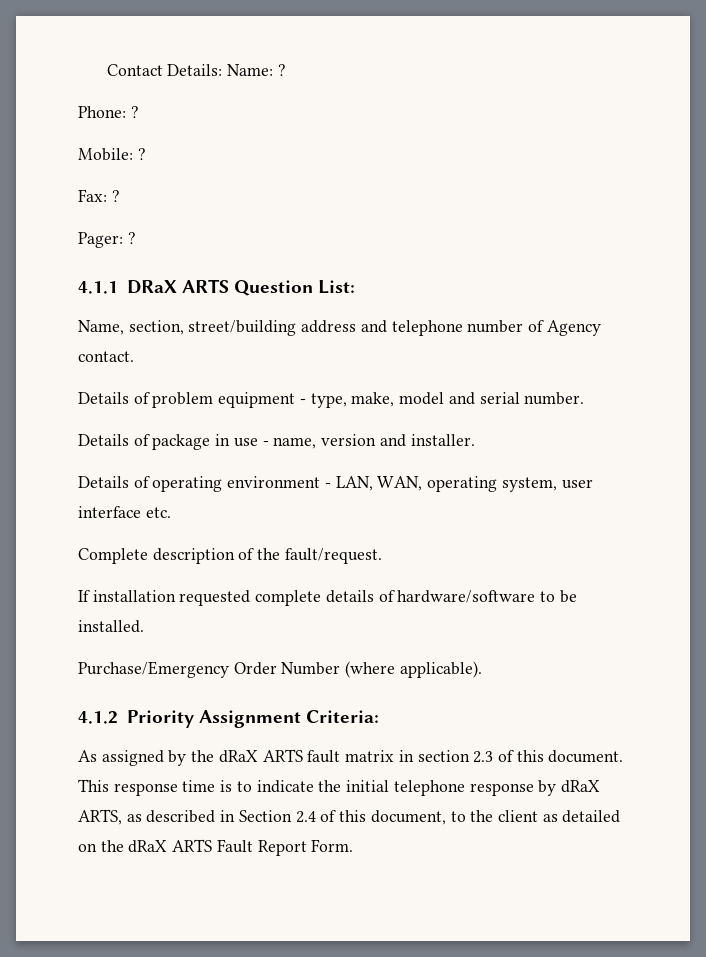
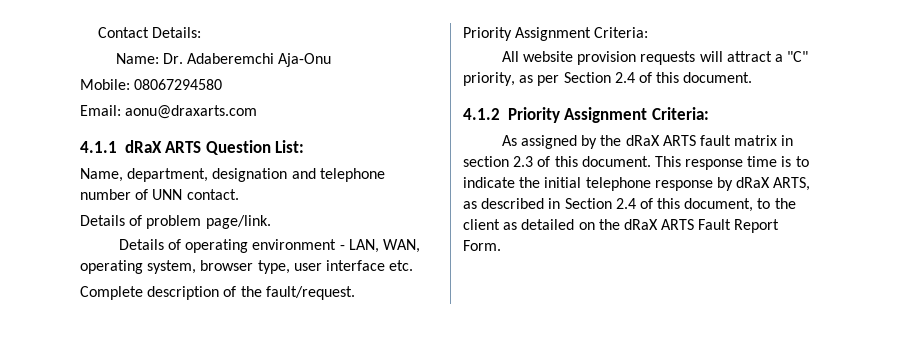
- Contact Details: Name: ?
- Phone: ?
- Mobile: ?
- Fax: ?
- Pager: ?
+ Contact Details:
+ Name: Dr. Adaberemchi Aja-Onu
+ Mobile: 08067294580
+ Email: aonu@draxarts.com
- 4.1.1 DRaX ARTS Question List:
+ 4.1.1 dRaX ARTS Question List:
- Name, section, street/building address and telephone number of Agency contact.
+ Name, department, designation and telephone number of UNN contact.
- Details of problem equipment - type, make, model and serial number.
- Details of package in use - name, version and installer.
+ Details of problem page/link.
- Details of operating environment - LAN, WAN, operating system, user interface etc.
+ Details of operating environment - LAN, WAN, operating system, browser type, user interface etc.
  Complete description of the fault/request.
- If installation requested complete details of hardware/software to be installed.
- Purchase/Emergency Order Number (where applicable).
+ Priority Assignment Criteria:
+ All website provision requests will attract a "C" priority, as per Section 2.4 of this document.

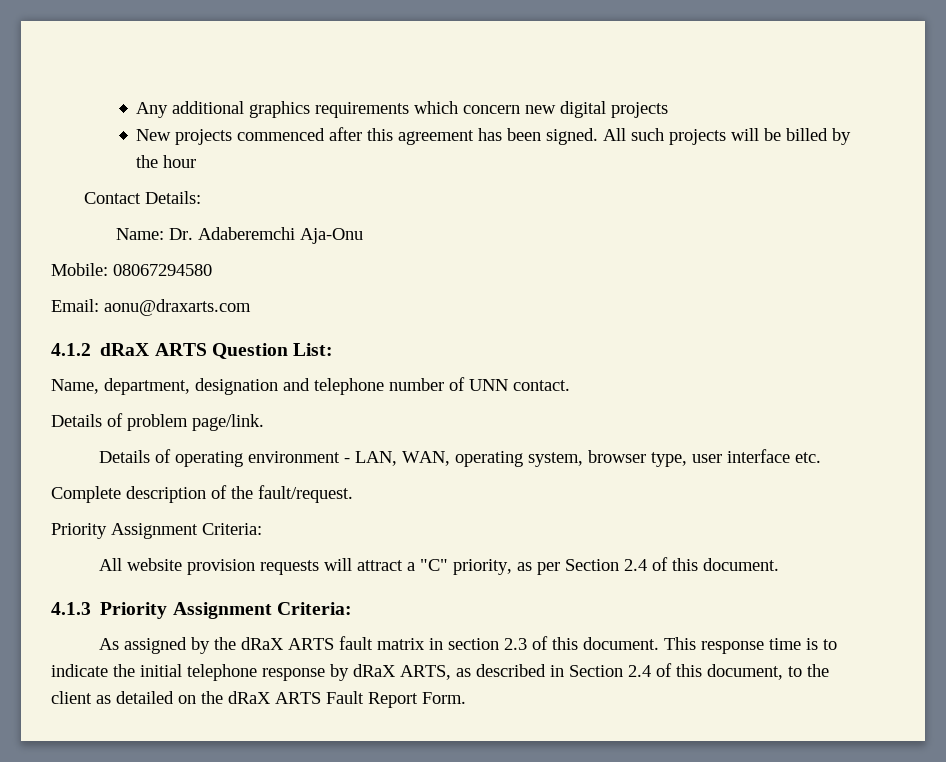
+ Any additional graphics requirements which concern new digital projects
+ New projects commenced after this agreement has been signed. All such projects will be billed by the hour
- 4.1.1 dRaX ARTS Question List:
+ 4.1.2 dRaX ARTS Question List:
- 4.1.2 Priority Assignment Criteria:
+ 4.1.3 Priority Assignment Criteria:

